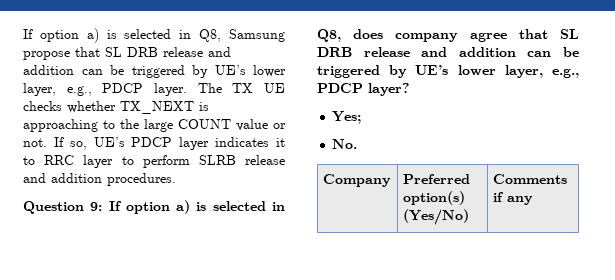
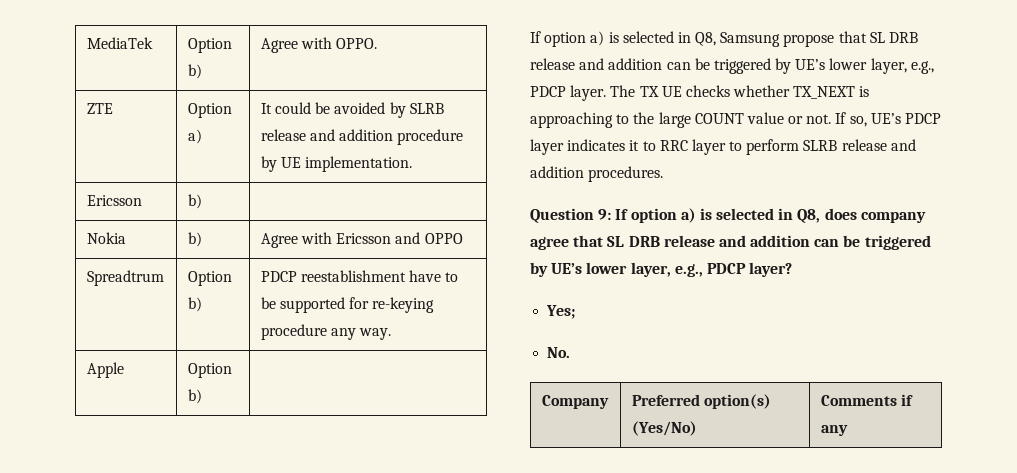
+ MediaTek | Option b) | Agree with OPPO.
+ ZTE | Option a) | It could be avoided by SLRB release and addition procedure by UE implementation.
+ Ericsson | b) |
+ Nokia | b) | Agree with Ericsson and OPPO
+ Spreadtrum | Option b) | PDCP reestablishment have to be supported for re-keying procedure any way.
+ Apple | Option b) |

